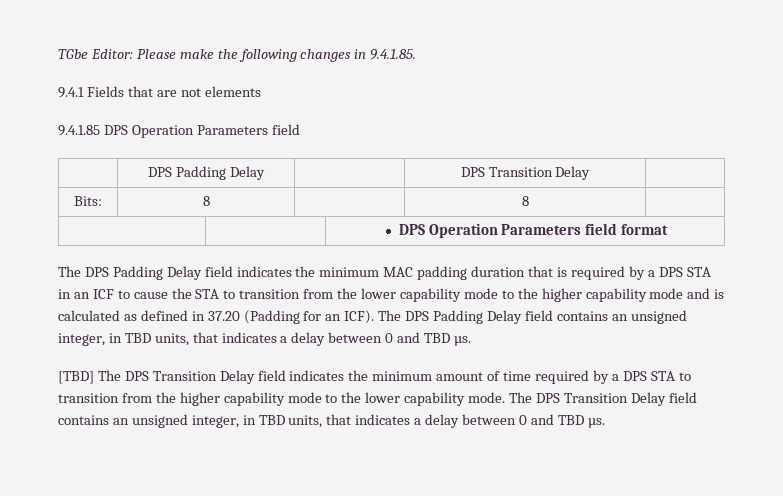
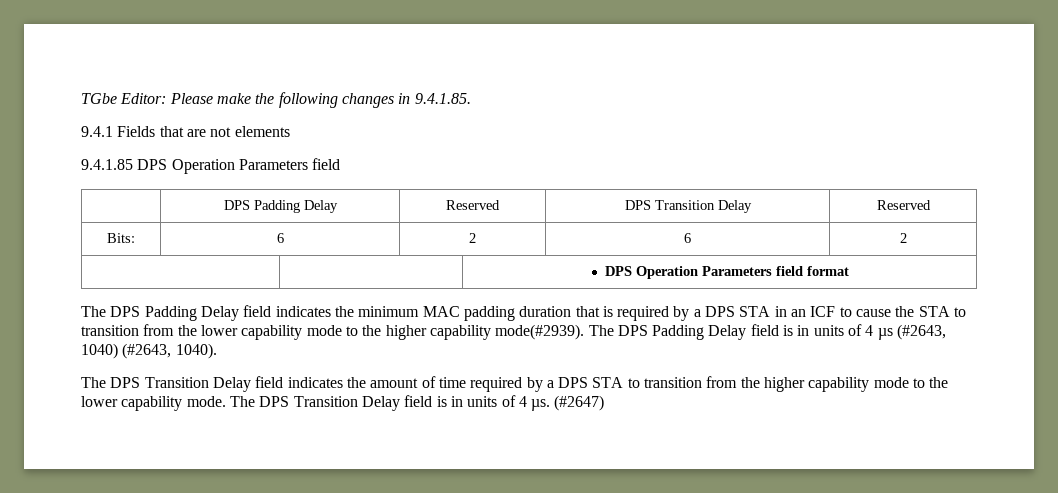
- | DPS Padding Delay | | DPS Transition Delay |
+ | DPS Padding Delay | Reserved | DPS Transition Delay | Reserved
- Bits: | 8 | | 8 |
+ Bits: | 6 | 2 | 6 | 2
- The DPS Padding Delay field indicates the minimum MAC padding duration that is required by a DPS STA in an ICF to cause the STA to transition from the lower capability mode to the higher capability mode and is calculated as defined in 37.20 (Padding for an ICF). The DPS Padding Delay field contains an unsigned integer, in TBD units, that indicates a delay between 0 and TBD µs.
- [TBD] The DPS Transition Delay field indicates the minimum amount of time required by a DPS STA to transition from the higher capability mode to the lower capability mode.
+ The DPS Padding Delay field indicates the minimum MAC padding duration that is required by a DPS STA in an ICF to cause the STA to transition from the lower capability mode to the higher capability mode(#2939). The DPS Padding Delay field is in units of 4 µs (#2643, 1040) (#2643, 1040).
+ The DPS Transition Delay field indicates the amount of time required by a DPS STA to transition from the higher capability mode to the lower capability mode.
- The DPS Transition Delay field contains an unsigned integer, in TBD units, that indicates a delay between 0 and TBD µs.
+ The DPS Transition Delay field is in units of 4 µs. (#2647)

